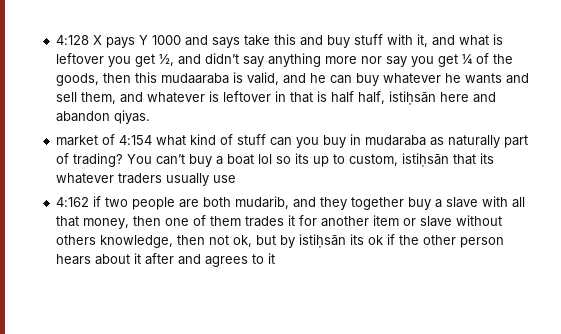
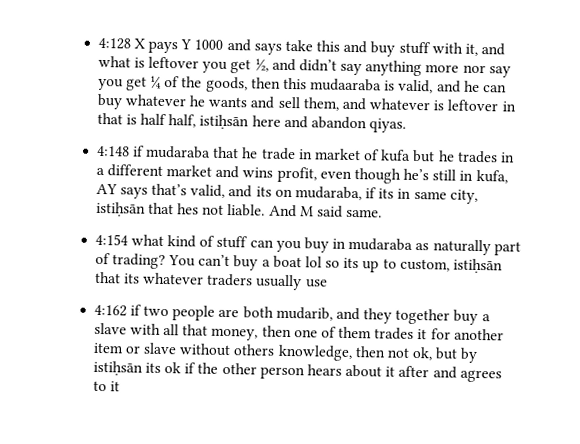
- market of 4:154 what kind of stuff can you buy in mudaraba as naturally part of trading?
+ 4:148 if mudaraba that he trade in market of kufa but he trades in a different market and wins profit, even though he’s still in kufa, AY says that’s valid, and its on mudaraba, if its in same city, istiḥsān that hes not liable. And M said same.
+ 4:154 what kind of stuff can you buy in mudaraba as naturally part of trading?

